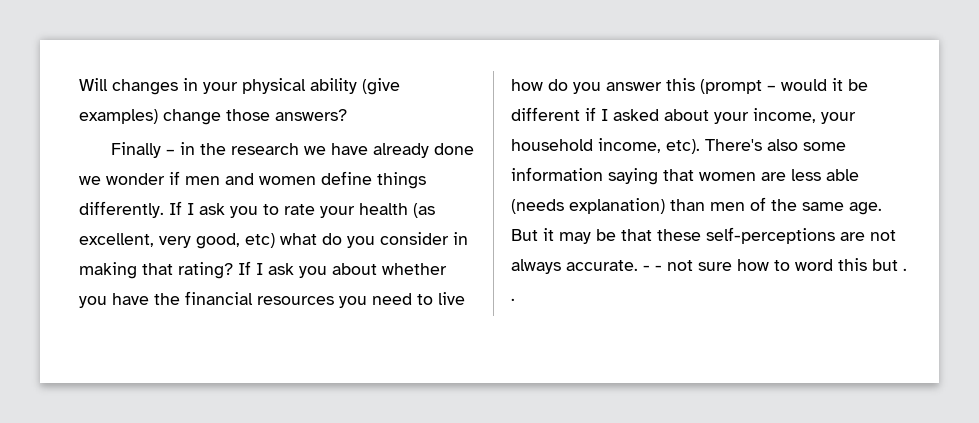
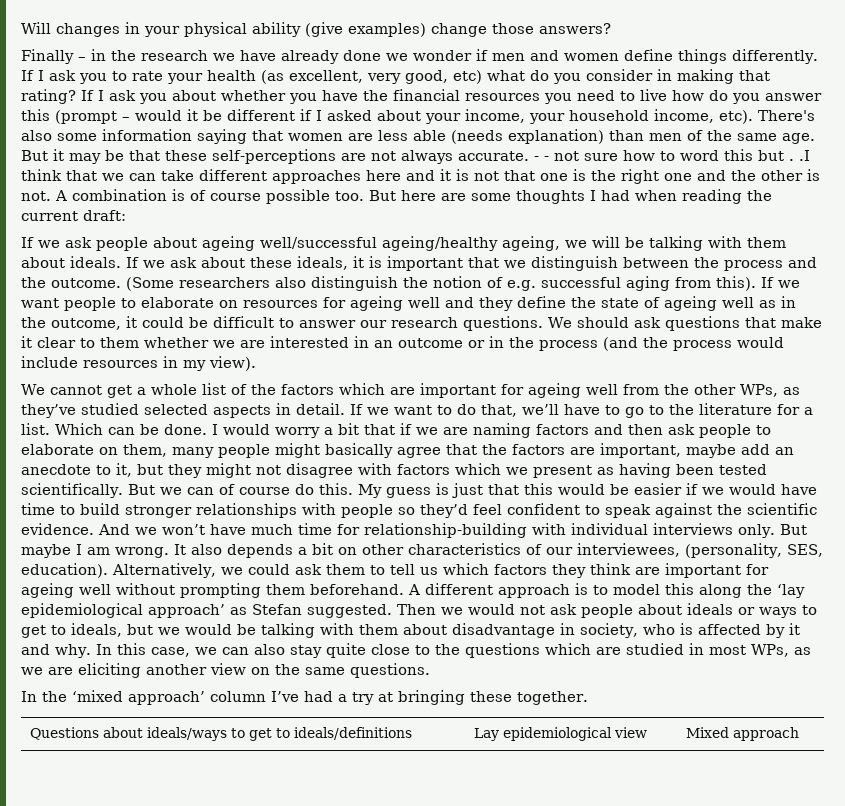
- - - not sure how to word this but . .
+ - - not sure how to word this but . .I think that we can take different approaches here and it is not that one is the right one and the other is not. A combination is of course possible too. But here are some thoughts I had when reading the current draft:
+ If we ask people about ageing well/successful ageing/healthy ageing, we will be talking with them about ideals. If we ask about these ideals, it is important that we distinguish between the process and the outcome. (Some researchers also distinguish the notion of e.g. successful aging from this). If we want people to elaborate on resources for ageing well and they define the state of ageing well as in the outcome, it could be difficult to answer our research questions. We should ask questions that make it clear to them whether we are interested in an outcome or in the process (and the process would include resources in my view).
+ We cannot get a whole list of the factors which are important for ageing well from the other WPs, as they’ve studied selected aspects in detail. If we want to do that, we’ll have to go to the literature for a list. Which can be done. I would worry a bit that if we are naming factors and then ask people to elaborate on them, many people might basically agree that the factors are important, maybe add an anecdote to it, but they might not disagree with factors which we present as having been tested scientifically. But we can of course do this. My guess is just that this would be easier if we would have time to build stronger relationships with people so they’d feel confident to speak against the scientific evidence. And we won’t have much time for relationship-building with individual interviews only. But maybe I am wrong. It also depends a bit on other characteristics of our interviewees, (personality, SES, education). Alternatively, we could ask them to tell us which factors they think are important for ageing well without prompting them beforehand. A different approach is to model this along the ‘lay epidemiological approach’ as Stefan suggested. Then we would not ask people about ideals or ways to get to ideals, but we would be talking with them about disadvantage in society, who is affected by it and why. In this case, we can also stay quite close to the questions which are studied in most WPs, as we are eliciting another view on the same questions.
+ In the ‘mixed approach’ column I’ve had a try at bringing these together.
+ Questions about ideals/ways to get to ideals/definitions | Lay epidemiological view | Mixed approach

